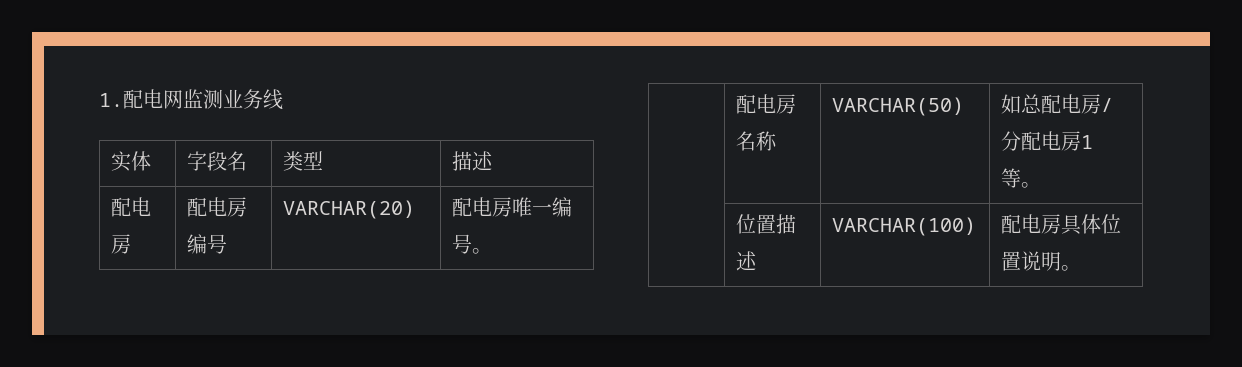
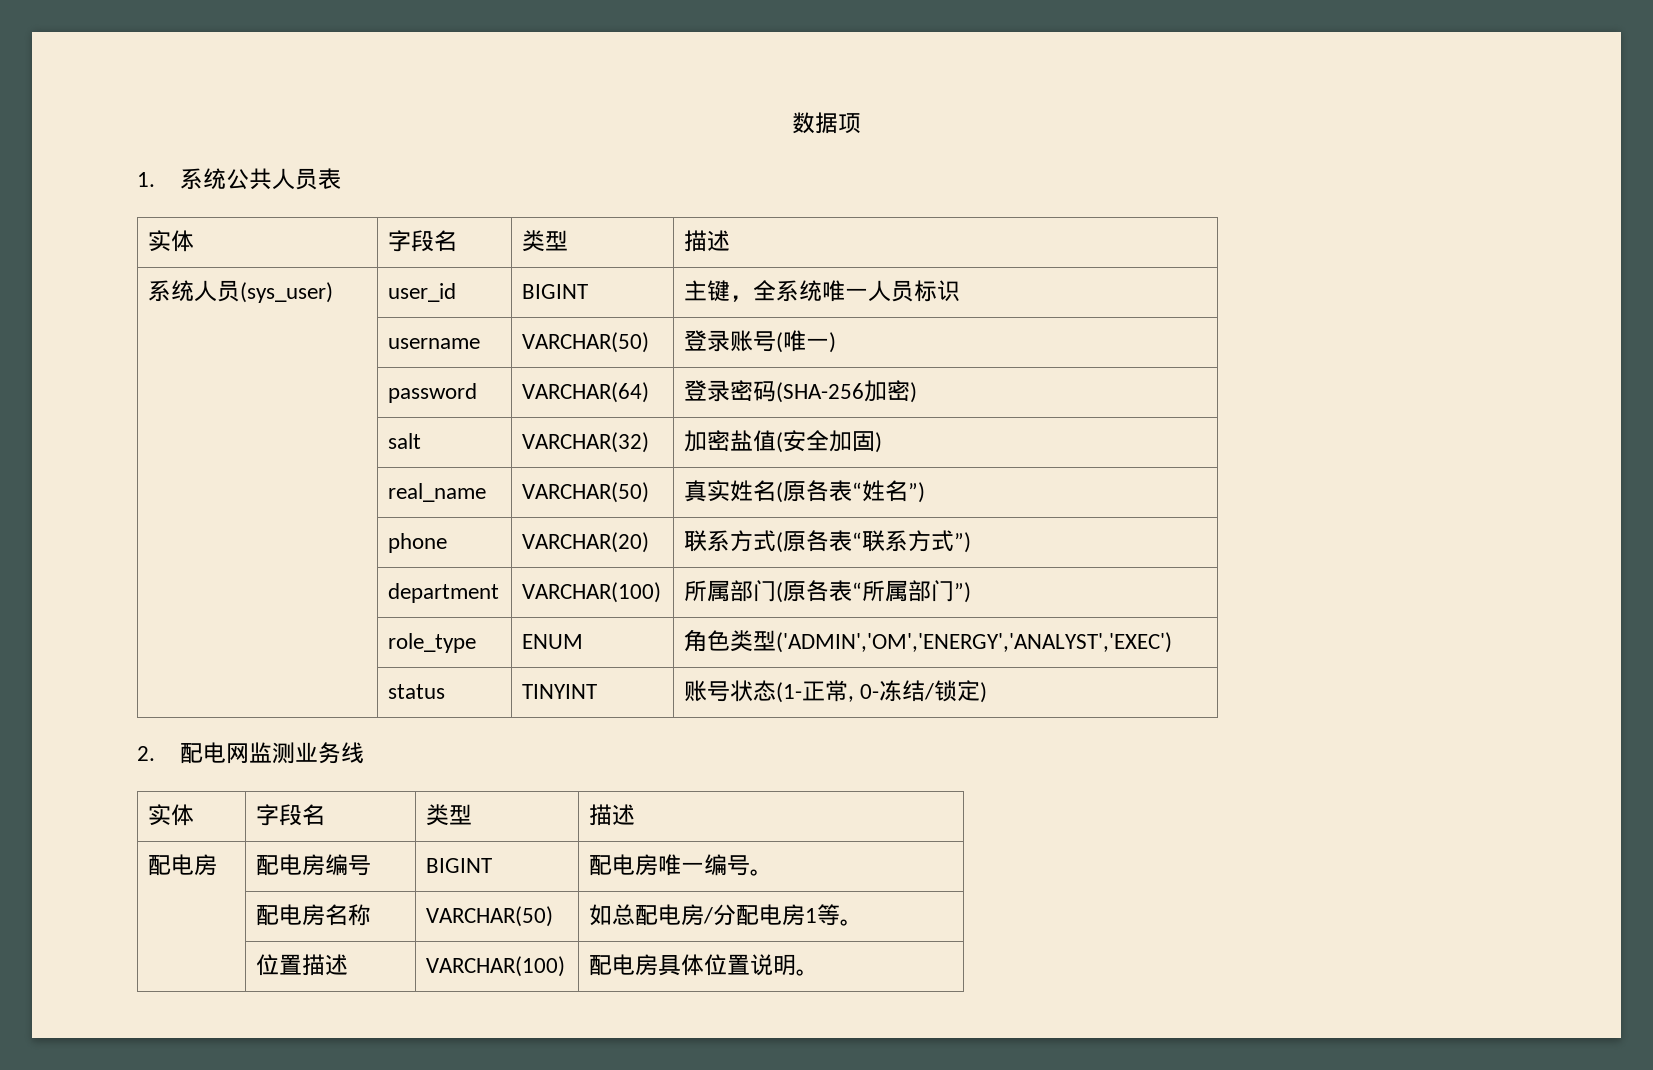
- 1.配电网监测业务线
+ 数据项
+ 1.系统公共人员表
+ 实体 | 字段名 | 类型 | 描述
+ 系统人员(sys_user) | user_id | BIGINT | 主键，全系统唯一人员标识
+ | username | VARCHAR(50) | 登录账号(唯一)
+ | password | VARCHAR(64) | 登录密码(SHA-256加密)
+ | salt | VARCHAR(32) | 加密盐值(安全加固)
+ | real_name | VARCHAR(50) | 真实姓名(原各表“姓名”)
+ | phone | VARCHAR(20) | 联系方式(原各表“联系方式”)
+ | department | VARCHAR(100) | 所属部门(原各表“所属部门”)
+ | role_type | ENUM | 角色类型('ADMIN','OM','ENERGY','ANALYST','EXEC')
+ | status | TINYINT | 账号状态(1-正常, 0-冻结/锁定)
+ 2.配电网监测业务线
- 配电房 | 配电房编号 | VARCHAR(20) | 配电房唯一编号。
+ 配电房 | 配电房编号 | BIGINT | 配电房唯一编号。

